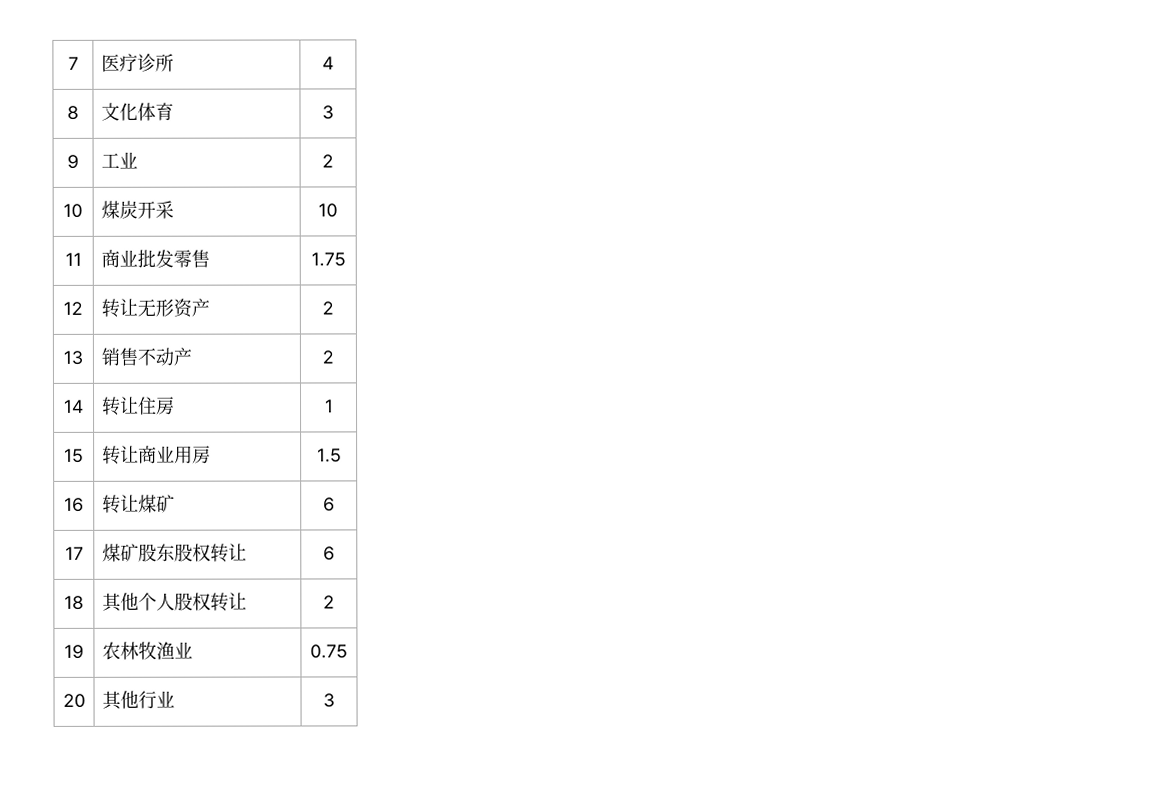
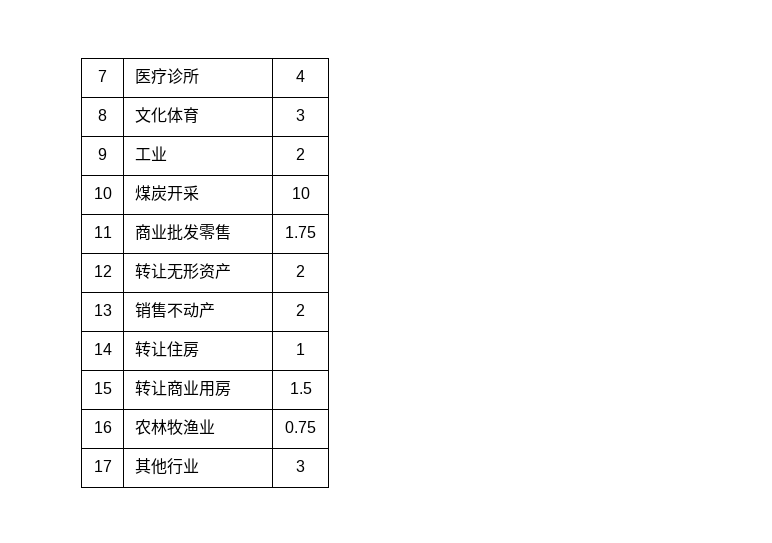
- 16 | 转让煤矿 | 6
- 17 | 煤矿股东股权转让 | 6
- 18 | 其他个人股权转让 | 2
- 19 | 农林牧渔业 | 0.75
+ 16 | 农林牧渔业 | 0.75
- 20 | 其他行业 | 3
+ 17 | 其他行业 | 3

